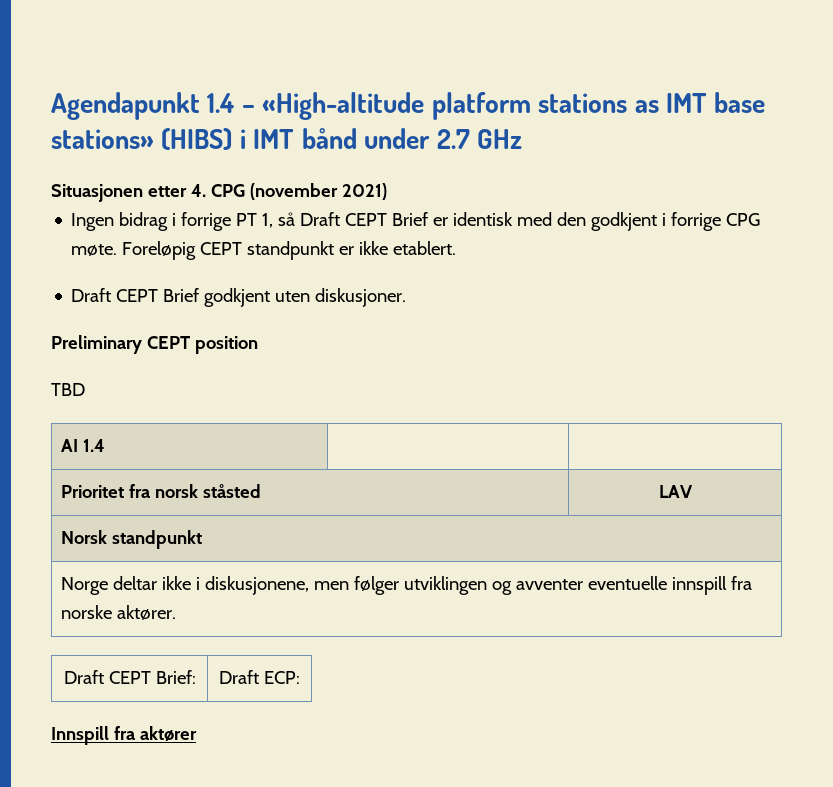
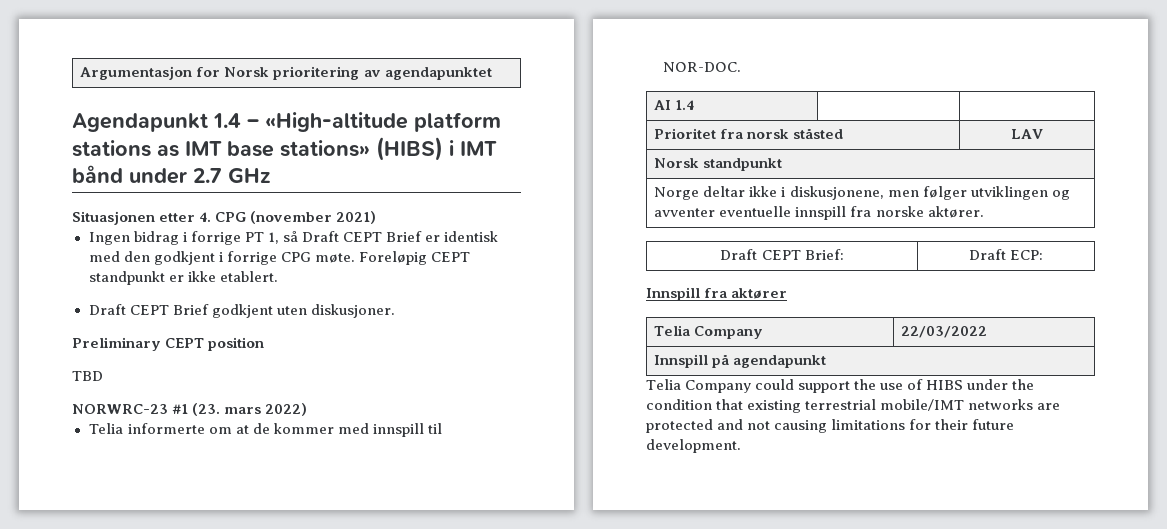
+ Argumentasjon for Norsk prioritering av agendapunktet
+ NORWRC-23 #1 (23. mars 2022)
+ Telia informerte om at de kommer med innspill til NOR-DOC.
+ Telia Company | 22/03/2022
+ Innspill på agendapunkt
+ Telia Company could support the use of HIBS under the condition that existing terrestrial mobile/IMT networks are protected and not causing limitations for their future development.

